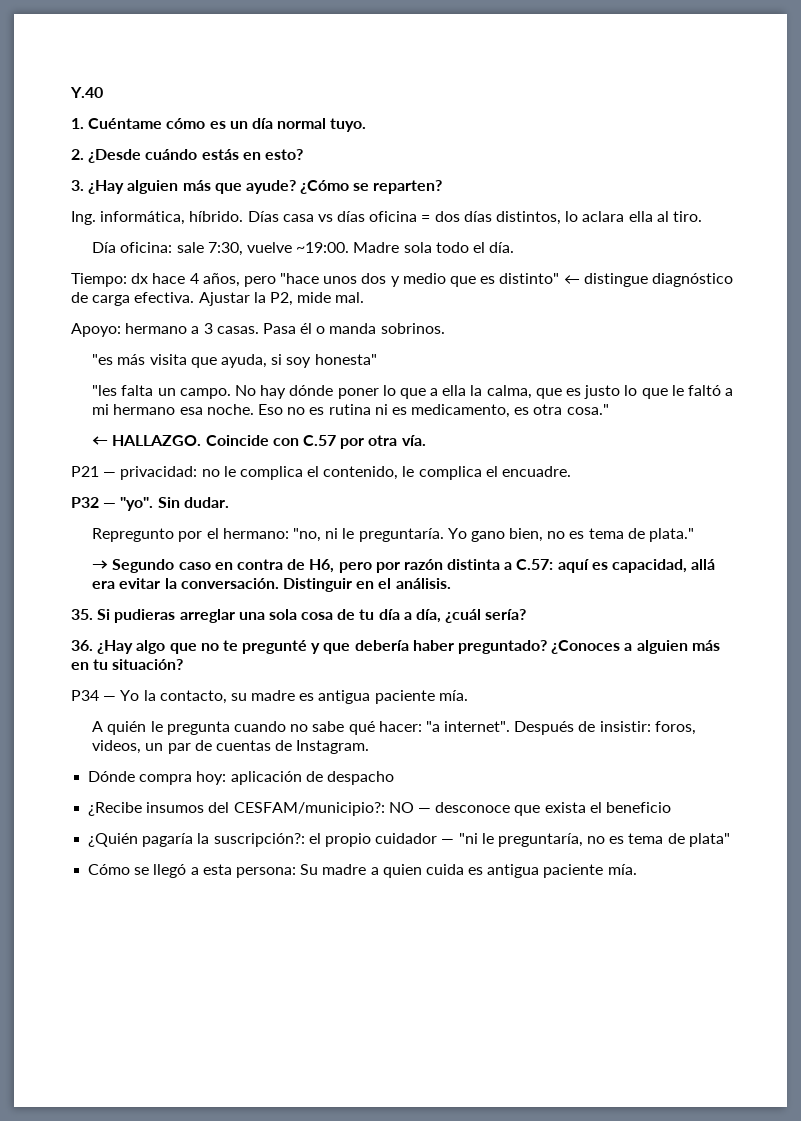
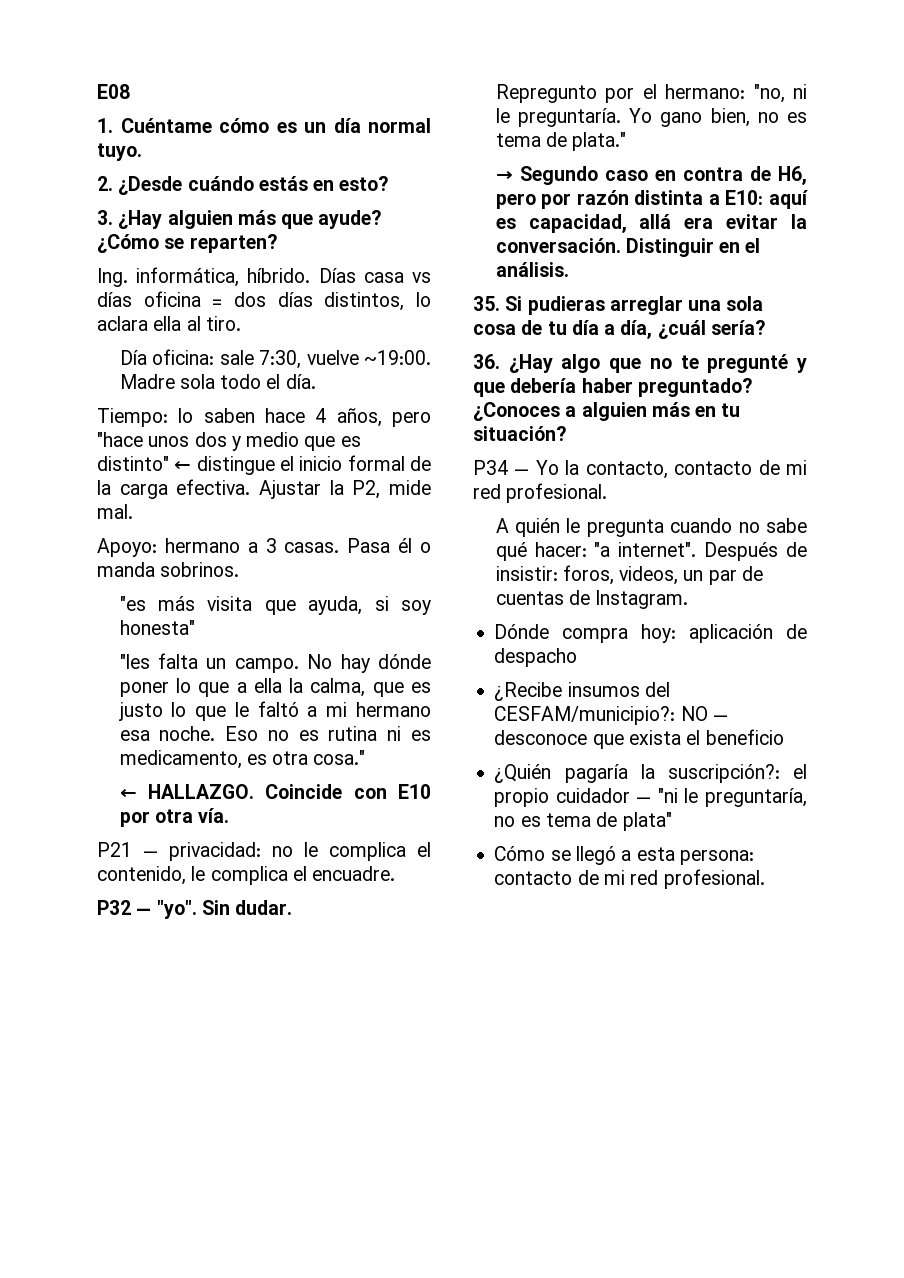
- Y.40
+ E08
- Tiempo: dx hace 4 años, pero "hace unos dos y medio que es distinto" ← distingue diagnóstico de carga efectiva.
+ Tiempo: lo saben hace 4 años, pero "hace unos dos y medio que es distinto" ← distingue el inicio formal de la carga efectiva.
- Coincide con C.57 por otra vía.
+ Coincide con E10 por otra vía.
- → Segundo caso en contra de H6, pero por razón distinta a C.57: aquí es capacidad, allá era evitar la conversación.
+ → Segundo caso en contra de H6, pero por razón distinta a E10: aquí es capacidad, allá era evitar la conversación.
- P34 — Yo la contacto, su madre es antigua paciente mía.
+ P34 — Yo la contacto, contacto de mi red profesional.
- Cómo se llegó a esta persona: Su madre a quien cuida es antigua paciente mía.
+ Cómo se llegó a esta persona: contacto de mi red profesional.

